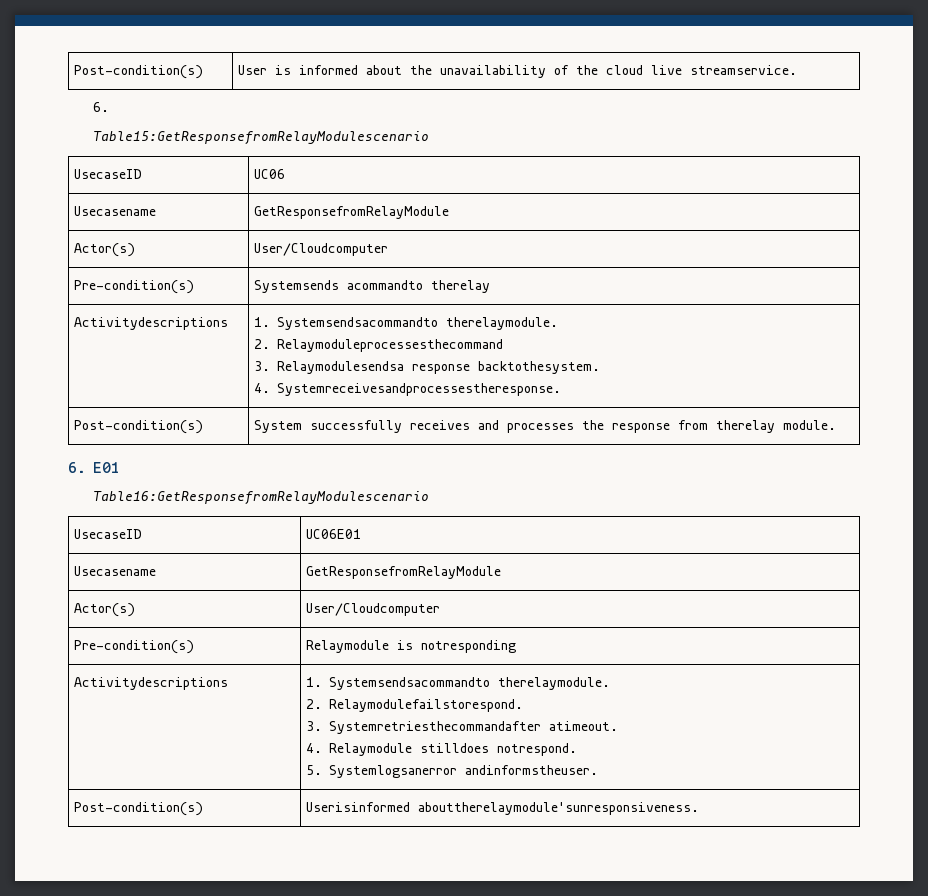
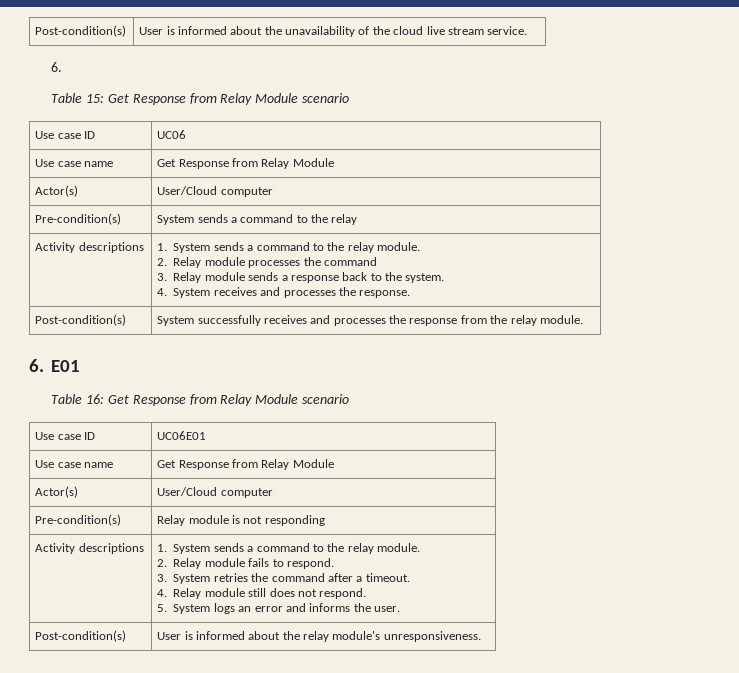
- Post-condition(s) | User is informed about the unavailability of the cloud live streamservice.
+ Post-condition(s) | User is informed about the unavailability of the cloud live stream service.
- Table15:GetResponsefromRelayModulescenario
- UsecaseID | UC06
- Usecasename | GetResponsefromRelayModule
- Actor(s) | User/Cloudcomputer
- Pre-condition(s) | Systemsends acommandto therelay
- Activitydescriptions | 1. Systemsendsacommandto therelaymodule.
- 2. Relaymoduleprocessesthecommand
- 3. Relaymodulesendsa response backtothesystem.
- 4. Systemreceivesandprocessestheresponse.
+ Table 15: Get Response from Relay Module scenario
+ Use case ID | UC06
+ Use case name | Get Response from Relay Module
+ Actor(s) | User/Cloud computer
+ Pre-condition(s) | System sends a command to the relay
+ Activity descriptions | 1. System sends a command to the relay module.
+ 2. Relay module processes the command
+ 3. Relay module sends a response back to the system.
+ 4. System receives and processes the response.
- Post-condition(s) | System successfully receives and processes the response from therelay module.
+ Post-condition(s) | System successfully receives and processes the response from the relay module.
- Table16:GetResponsefromRelayModulescenario
- UsecaseID | UC06E01
- Usecasename | GetResponsefromRelayModule
- Actor(s) | User/Cloudcomputer
- Pre-condition(s) | Relaymodule is notresponding
- Activitydescriptions | 1. Systemsendsacommandto therelaymodule.
- 2. Relaymodulefailstorespond.
- 3. Systemretriesthecommandafter atimeout.
- 4. Relaymodule stilldoes notrespond.
- 5. Systemlogsanerror andinformstheuser.
- Post-condition(s) | Userisinformed abouttherelaymodule'sunresponsiveness.
+ Table 16: Get Response from Relay Module scenario
+ Use case ID | UC06E01
+ Use case name | Get Response from Relay Module
+ Actor(s) | User/Cloud computer
+ Pre-condition(s) | Relay module is not responding
+ Activity descriptions | 1. System sends a command to the relay module.
+ 2. Relay module fails to respond.
+ 3. System retries the command after a timeout.
+ 4. Relay module still does not respond.
+ 5. System logs an error and informs the user.
+ Post-condition(s) | User is informed about the relay module's unresponsiveness.

